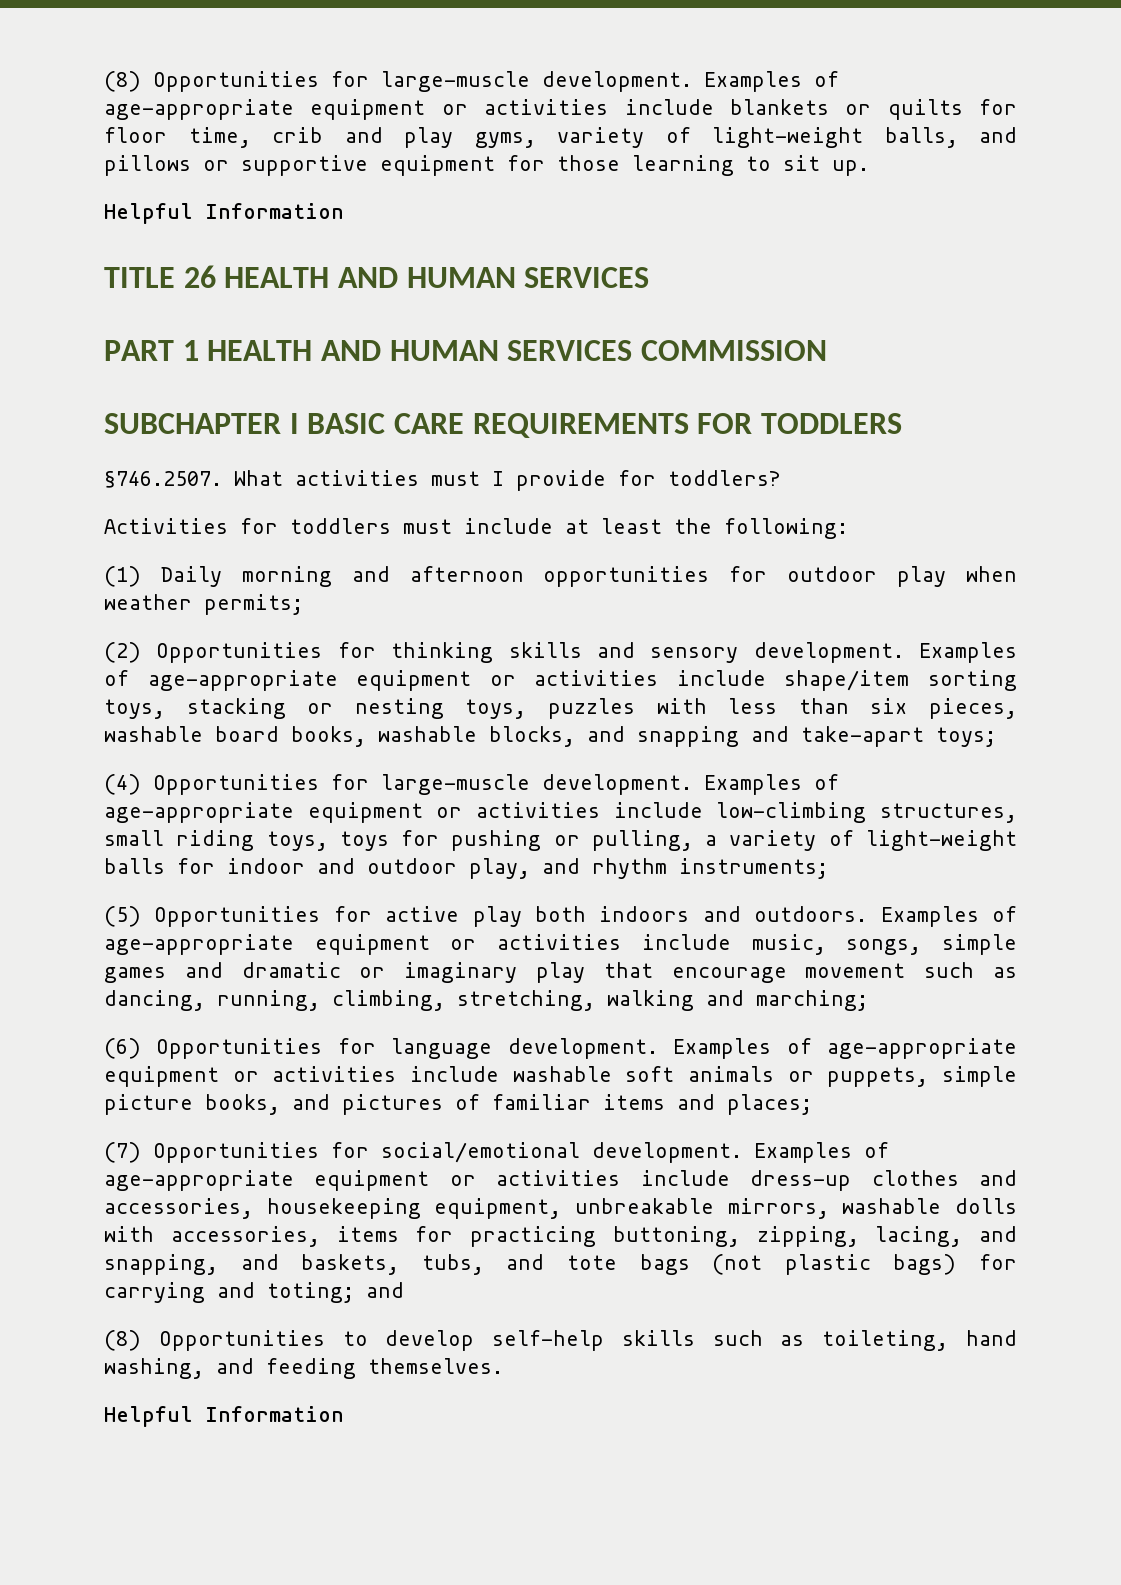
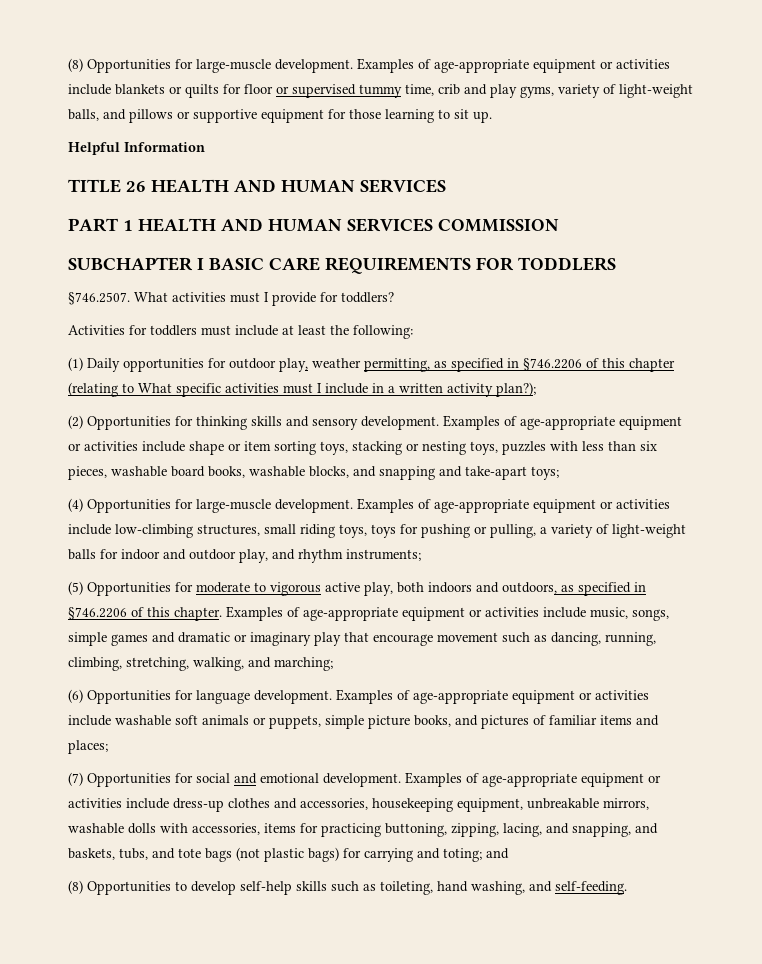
- Examples of age-appropriate equipment or activities include blankets or quilts for floor time, crib and play gyms, variety of light-weight balls, and pillows or supportive equipment for those learning to sit up.
+ Examples of age-appropriate equipment or activities include blankets or quilts for floor or supervised tummy time, crib and play gyms, variety of light-weight balls, and pillows or supportive equipment for those learning to sit up.
- (1) Daily morning and afternoon opportunities for outdoor play when weather permits;
+ (1) Daily opportunities for outdoor play, weather permitting, as specified in §746.2206 of this chapter (relating to What specific activities must I include in a written activity plan?);
- Examples of age-appropriate equipment or activities include shape/item sorting toys, stacking or nesting toys, puzzles with less than six pieces, washable board books, washable blocks, and snapping and take-apart toys;
+ Examples of age-appropriate equipment or activities include shape or item sorting toys, stacking or nesting toys, puzzles with less than six pieces, washable board books, washable blocks, and snapping and take-apart toys;
- (5) Opportunities for active play both indoors and outdoors.
+ (5) Opportunities for moderate to vigorous active play, both indoors and outdoors, as specified in §746.2206 of this chapter.
- Examples of age-appropriate equipment or activities include music, songs, simple games and dramatic or imaginary play that encourage movement such as dancing, running, climbing, stretching, walking and marching;
+ Examples of age-appropriate equipment or activities include music, songs, simple games and dramatic or imaginary play that encourage movement such as dancing, running, climbing, stretching, walking, and marching;
- (7) Opportunities for social/emotional development.
+ (7) Opportunities for social and emotional development.
- (8) Opportunities to develop self-help skills such as toileting, hand washing, and feeding themselves.
- Helpful Information
+ (8) Opportunities to develop self-help skills such as toileting, hand washing, and self-feeding.

